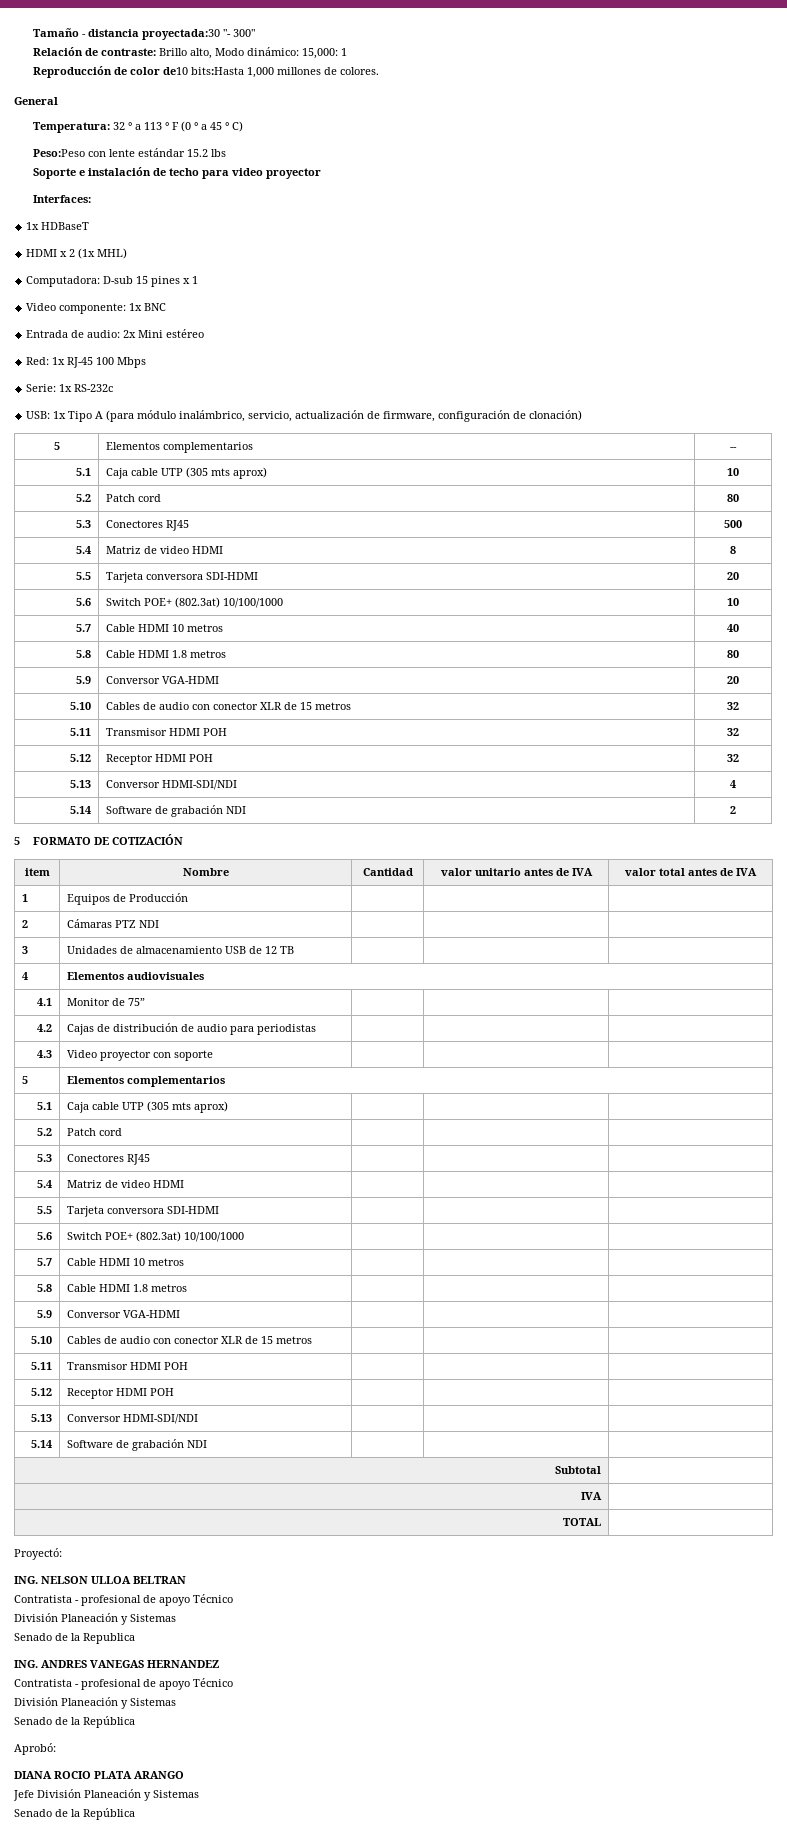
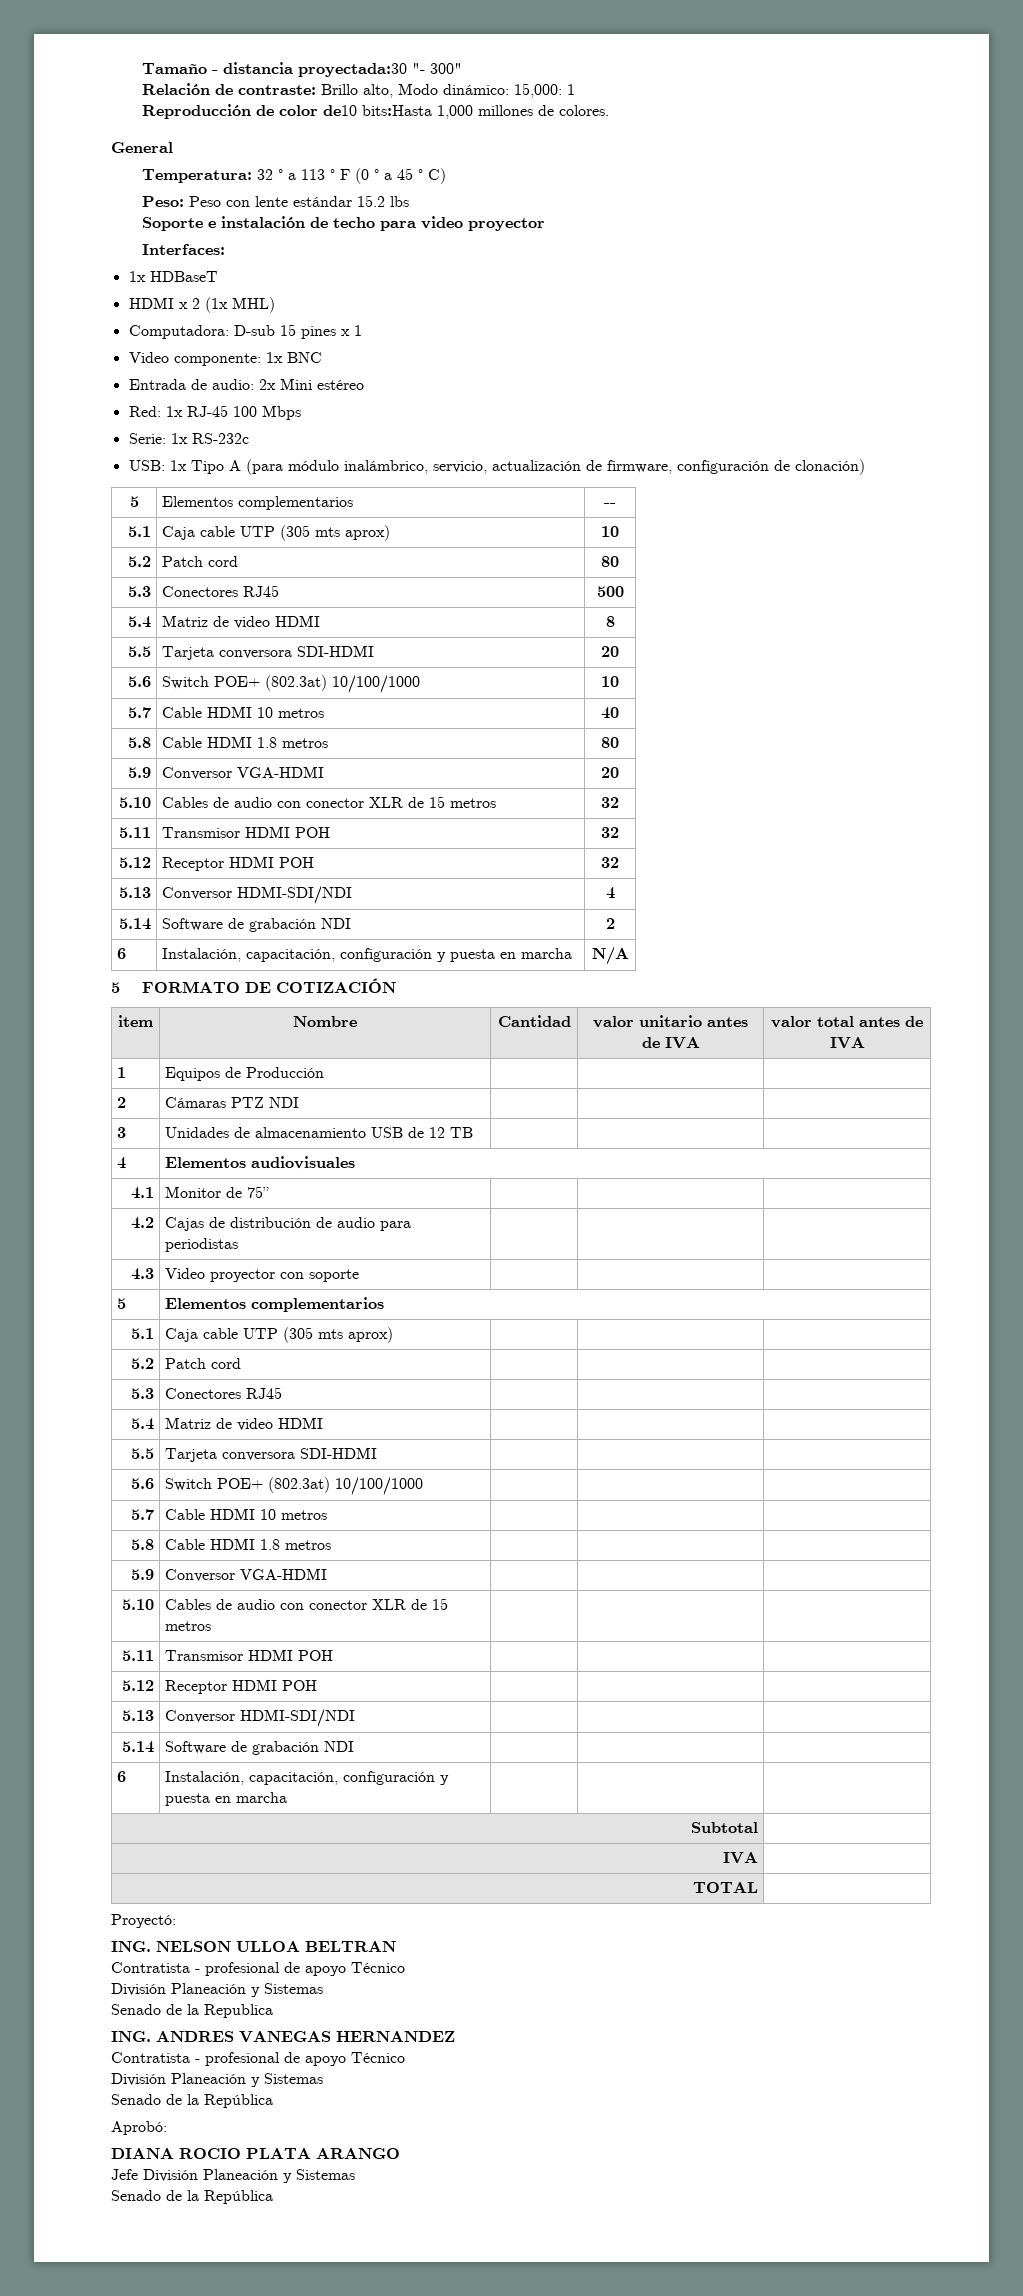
- Peso:Peso con lente estándar 15.2 lbs
+ Peso: Peso con lente estándar 15.2 lbs
+ 6 | Instalación, capacitación, configuración y puesta en marcha | N/A
+ 6 | Instalación, capacitación, configuración y puesta en marcha | | |

